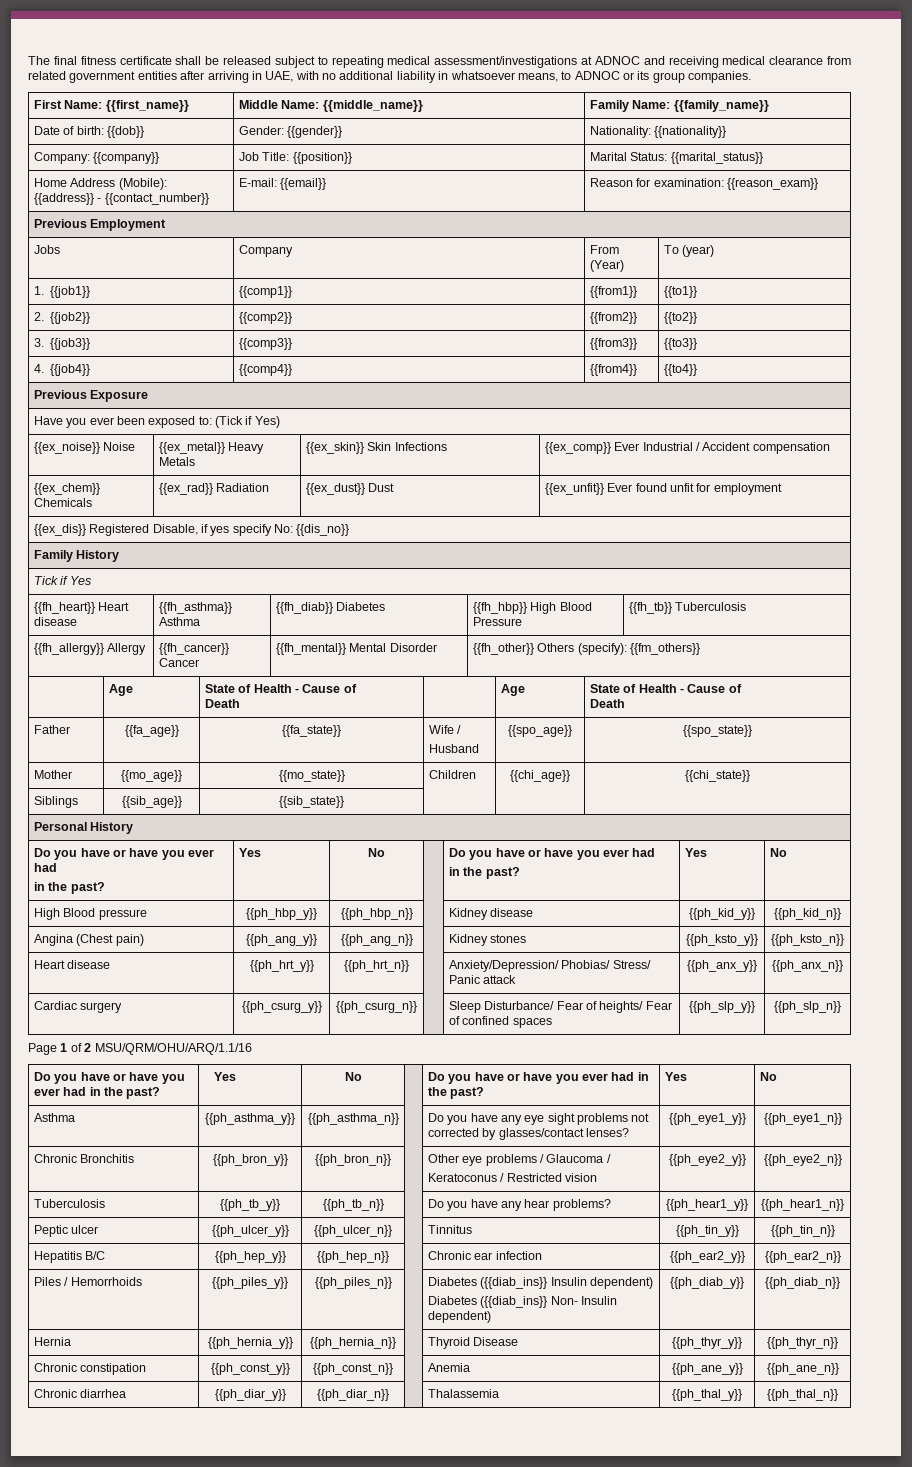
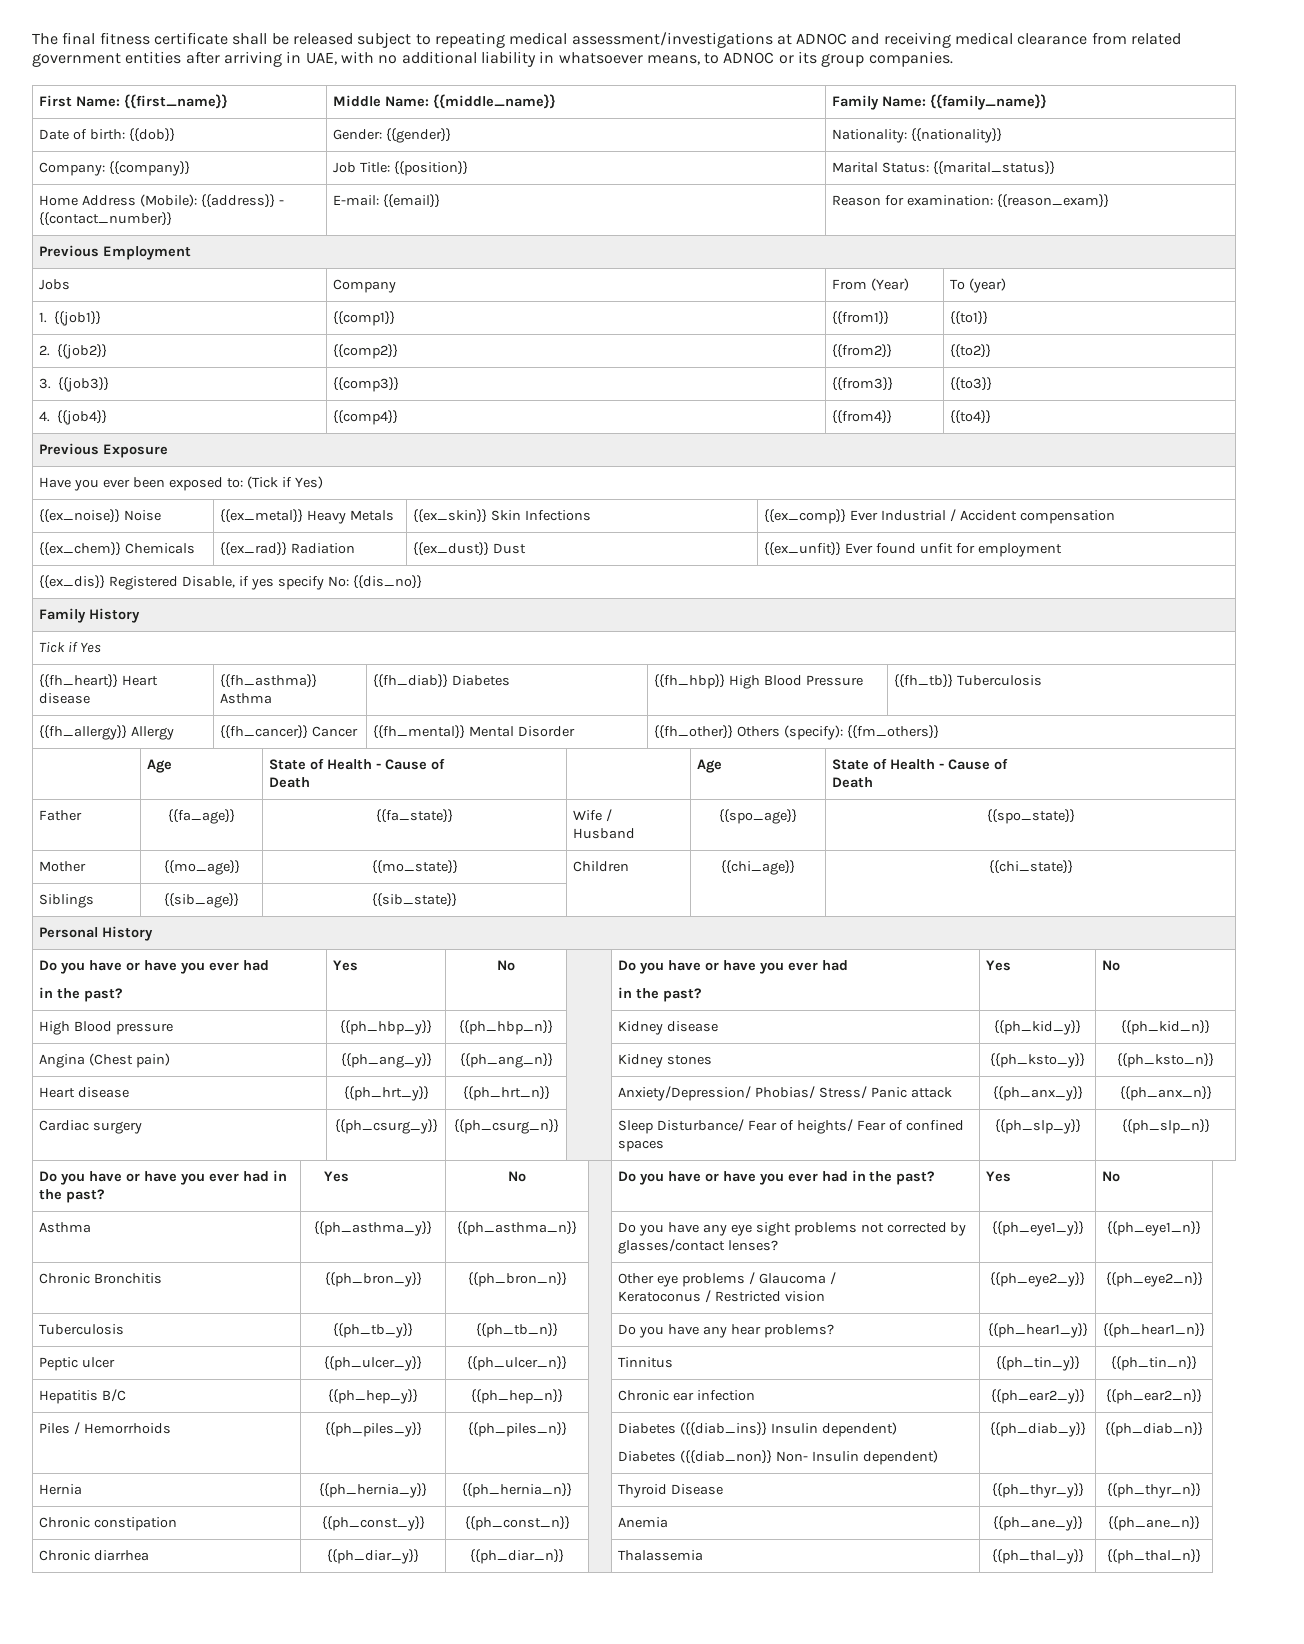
- Page 1 of 2 MSU/QRM/OHU/ARQ/1.1/16
  Piles / Hemorrhoids | {{ph_piles_y}} | {{ph_piles_n}} | | Diabetes ({{diab_ins}} Insulin dependent)
- Diabetes ({{diab_ins}} Non- Insulin dependent) | {{ph_diab_y}} | {{ph_diab_n}}
+ Diabetes ({{diab_non}} Non- Insulin dependent) | {{ph_diab_y}} | {{ph_diab_n}}

